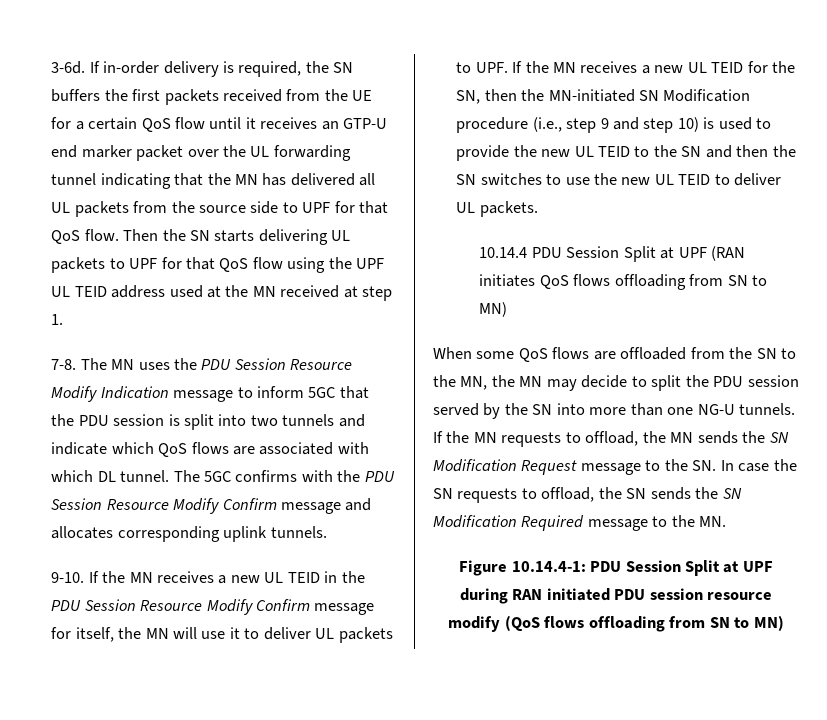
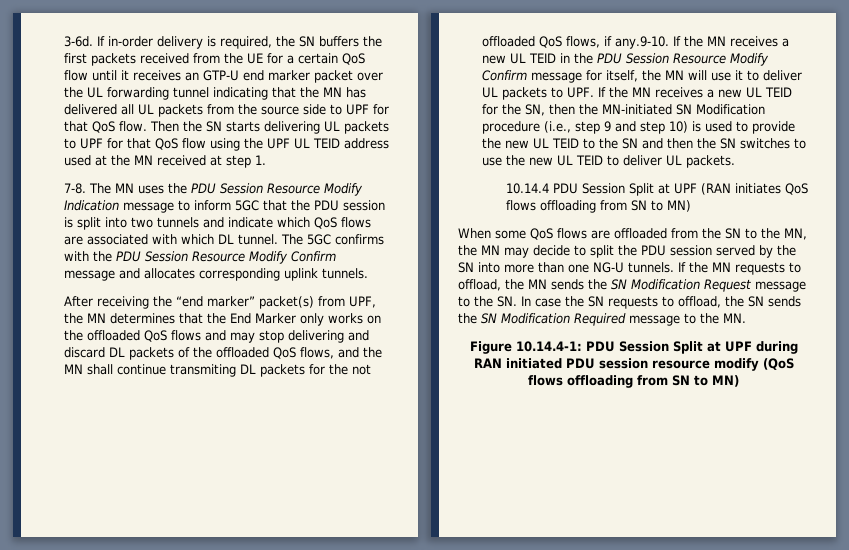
- 9-10. If the MN receives a new UL TEID in the PDU Session Resource Modify Confirm message for itself, the MN will use it to deliver UL packets to UPF. If the MN receives a new UL TEID for the SN, then the MN-initiated SN Modification procedure (i.e., step 9 and step 10) is used to provide the new UL TEID to the SN and then the SN switches to use the new UL TEID to deliver UL packets.
+ After receiving the “end marker” packet(s) from UPF, the MN determines that the End Marker only works on the offloaded QoS flows and may stop delivering and discard DL packets of the offloaded QoS flows, and the MN shall continue transmiting DL packets for the not offloaded QoS flows, if any.9-10. If the MN receives a new UL TEID in the PDU Session Resource Modify Confirm message for itself, the MN will use it to deliver UL packets to UPF. If the MN receives a new UL TEID for the SN, then the MN-initiated SN Modification procedure (i.e., step 9 and step 10) is used to provide the new UL TEID to the SN and then the SN switches to use the new UL TEID to deliver UL packets.

